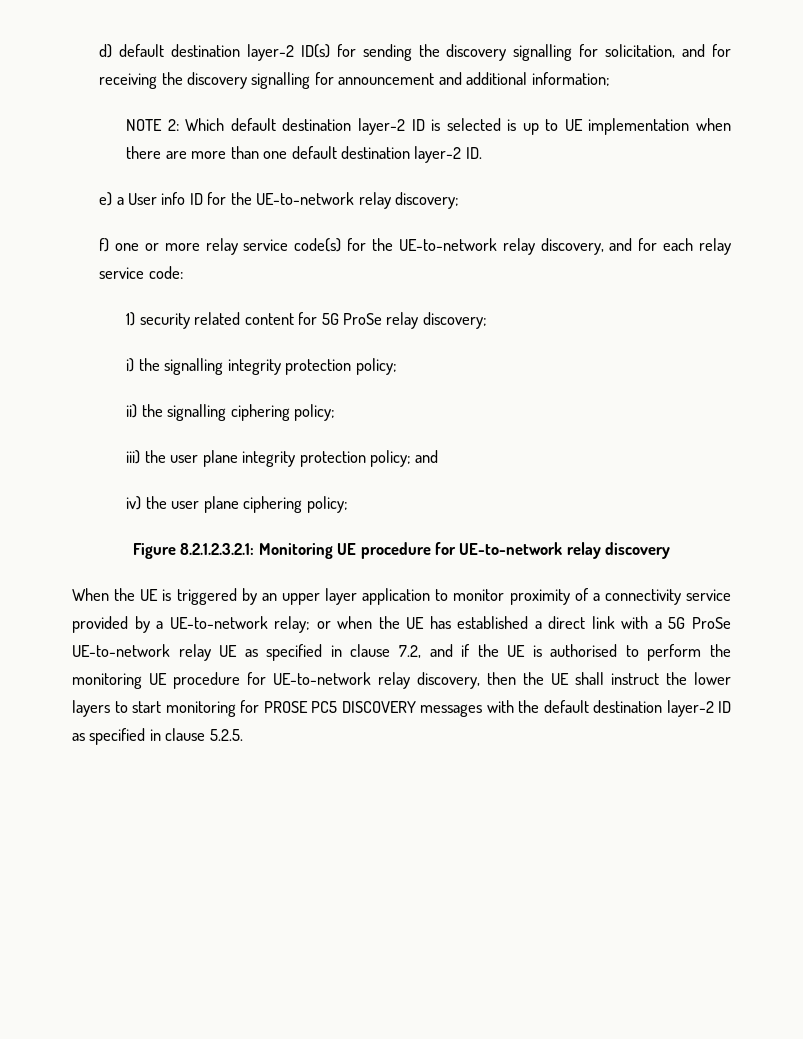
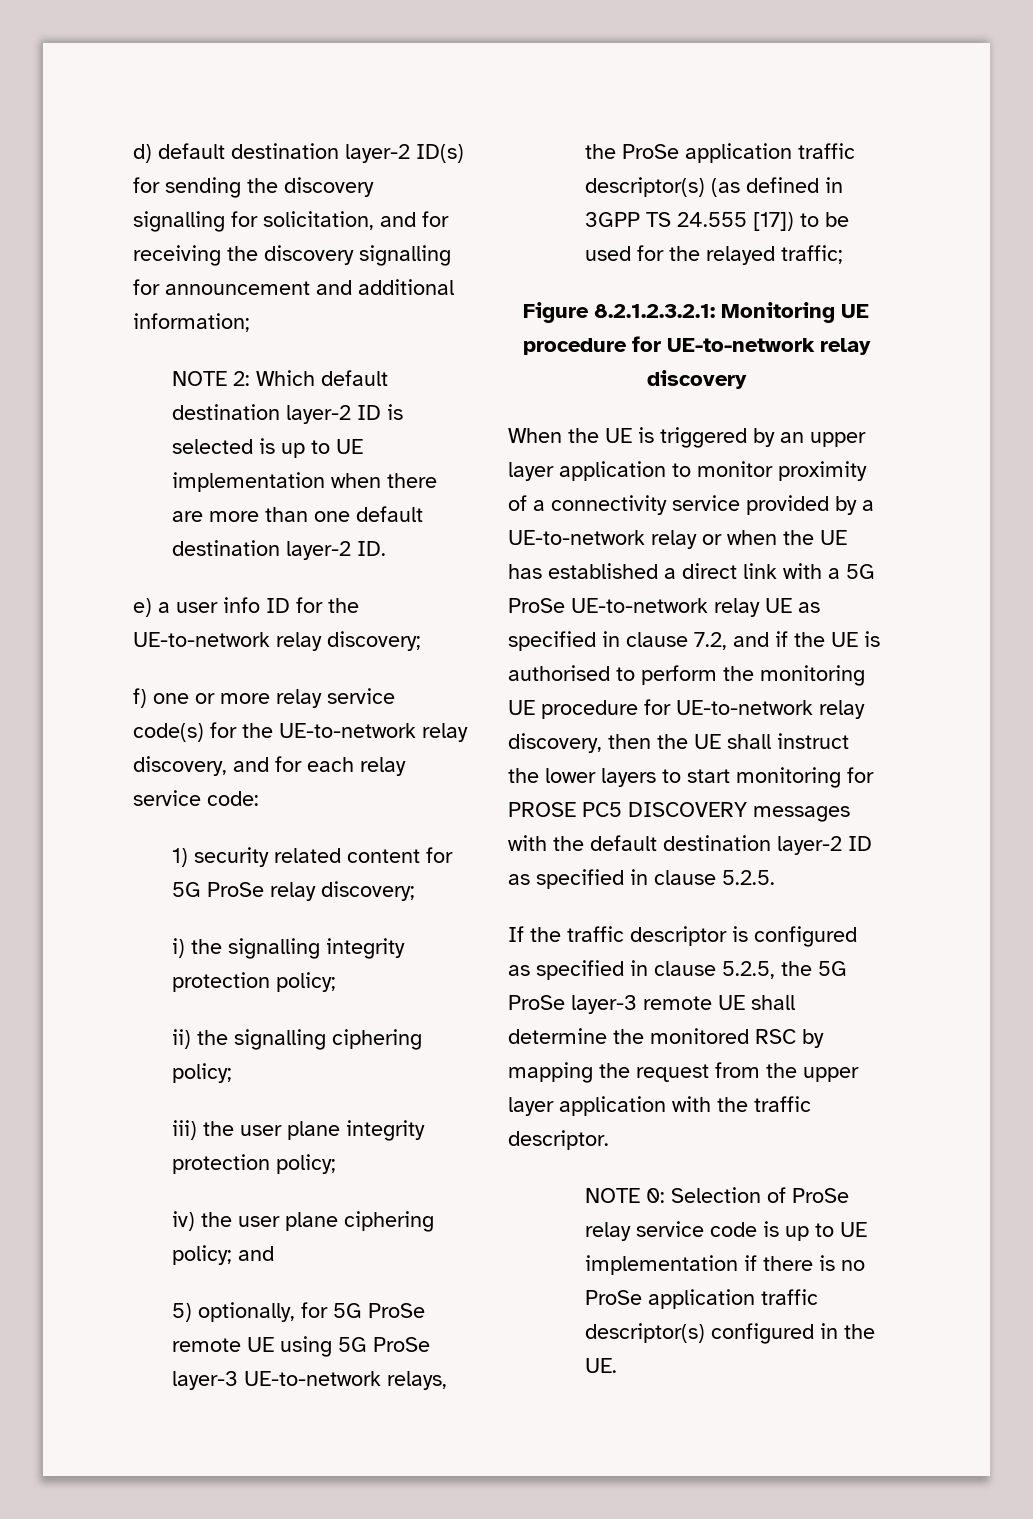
- e) a User info ID for the UE-to-network relay discovery;
+ e) a user info ID for the UE-to-network relay discovery;
- iii) the user plane integrity protection policy; and
+ iii) the user plane integrity protection policy;
- iv) the user plane ciphering policy;
+ iv) the user plane ciphering policy; and
+ 5) optionally, for 5G ProSe remote UE using 5G ProSe layer-3 UE-to-network relays, the ProSe application traffic descriptor(s) (as defined in 3GPP TS 24.555 [17]) to be used for the relayed traffic;
- When the UE is triggered by an upper layer application to monitor proximity of a connectivity service provided by a UE-to-network relay; or when the UE has established a direct link with a 5G ProSe UE-to-network relay UE as specified in clause 7.2, and if the UE is authorised to perform the monitoring UE procedure for UE-to-network relay discovery, then the UE shall instruct the lower layers to start monitoring for PROSE PC5 DISCOVERY messages with the default destination layer-2 ID as specified in clause 5.2.5.
+ When the UE is triggered by an upper layer application to monitor proximity of a connectivity service provided by a UE-to-network relay or when the UE has established a direct link with a 5G ProSe UE-to-network relay UE as specified in clause 7.2, and if the UE is authorised to perform the monitoring UE procedure for UE-to-network relay discovery, then the UE shall instruct the lower layers to start monitoring for PROSE PC5 DISCOVERY messages with the default destination layer-2 ID as specified in clause 5.2.5.
+ If the traffic descriptor is configured as specified in clause 5.2.5, the 5G ProSe layer-3 remote UE shall determine the monitored RSC by mapping the request from the upper layer application with the traffic descriptor.
+ NOTE 0: Selection of ProSe relay service code is up to UE implementation if there is no ProSe application traffic descriptor(s) configured in the UE.

